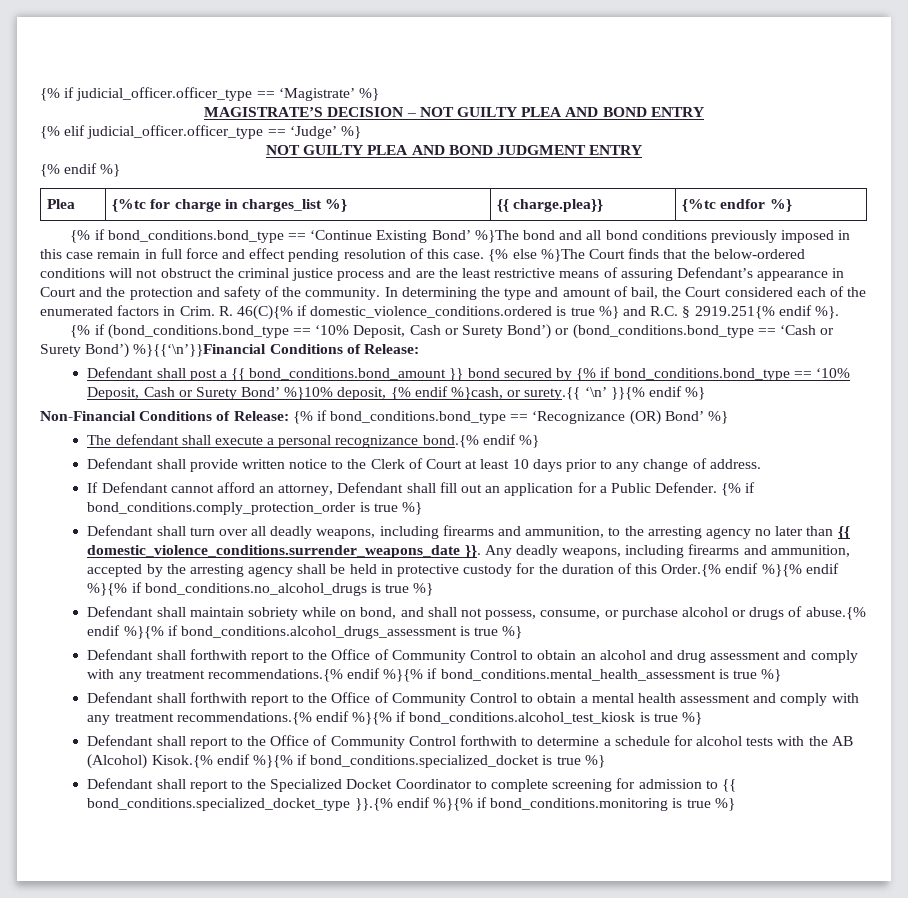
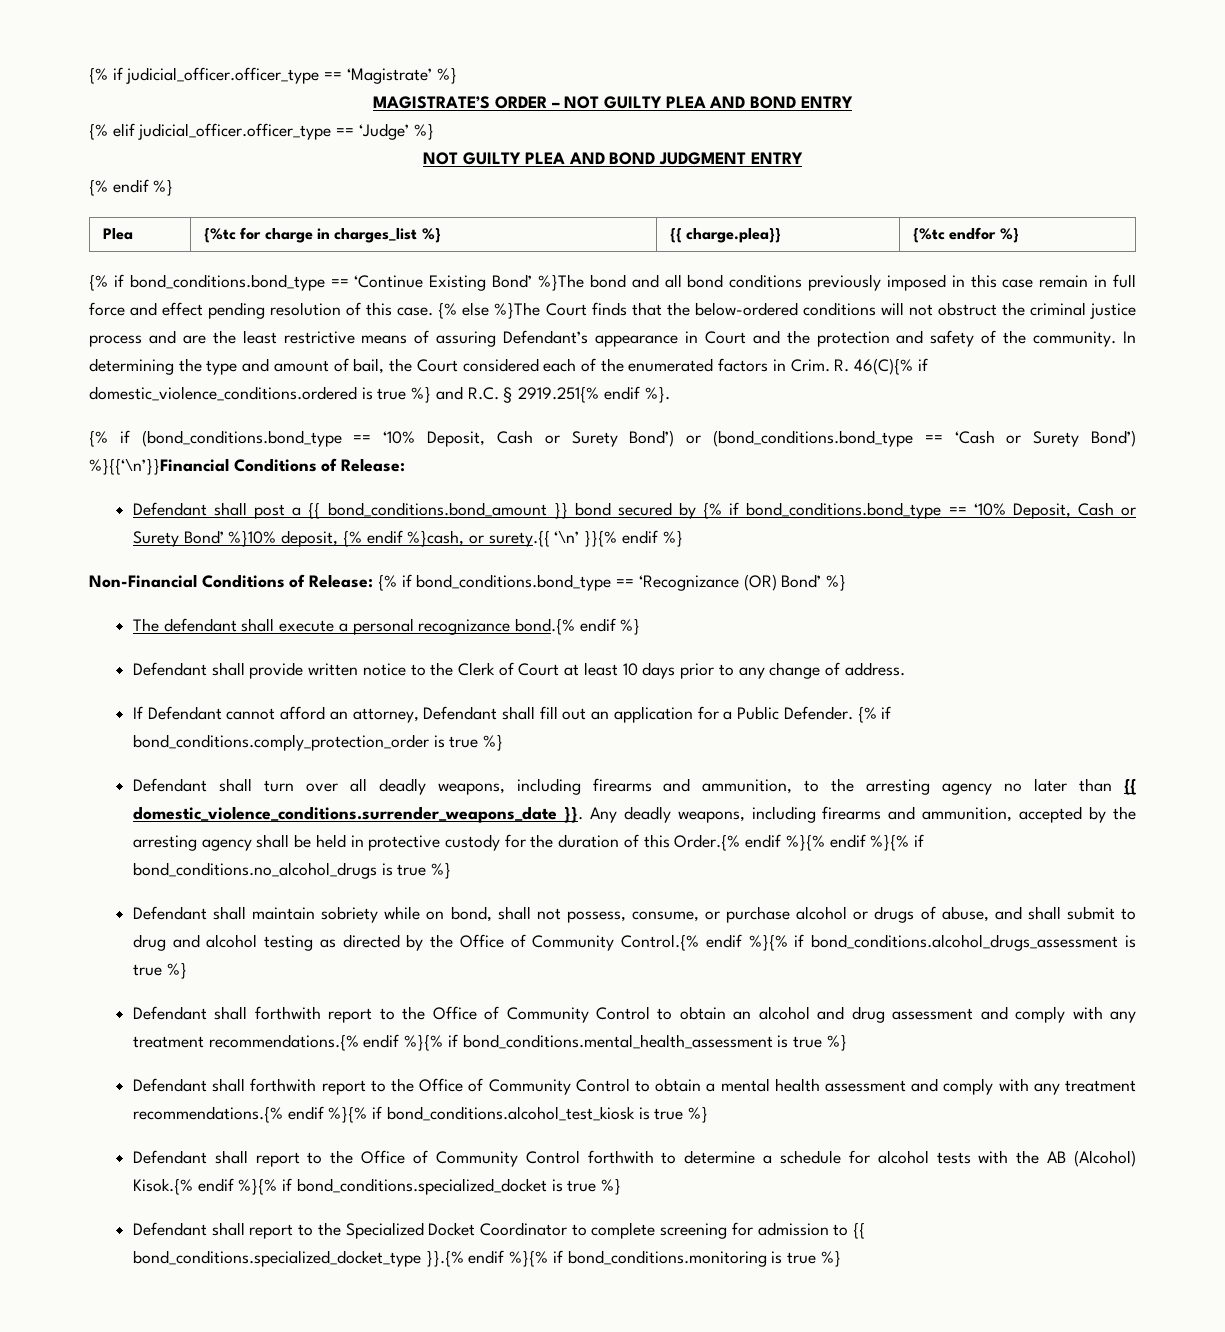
- MAGISTRATE’S DECISION – NOT GUILTY PLEA AND BOND ENTRY
+ MAGISTRATE’S ORDER – NOT GUILTY PLEA AND BOND ENTRY
- Defendant shall maintain sobriety while on bond, and shall not possess, consume, or purchase alcohol or drugs of abuse.{% endif %}{% if bond_conditions.alcohol_drugs_assessment is true %}
+ Defendant shall maintain sobriety while on bond, shall not possess, consume, or purchase alcohol or drugs of abuse, and shall submit to drug and alcohol testing as directed by the Office of Community Control.{% endif %}{% if bond_conditions.alcohol_drugs_assessment is true %}

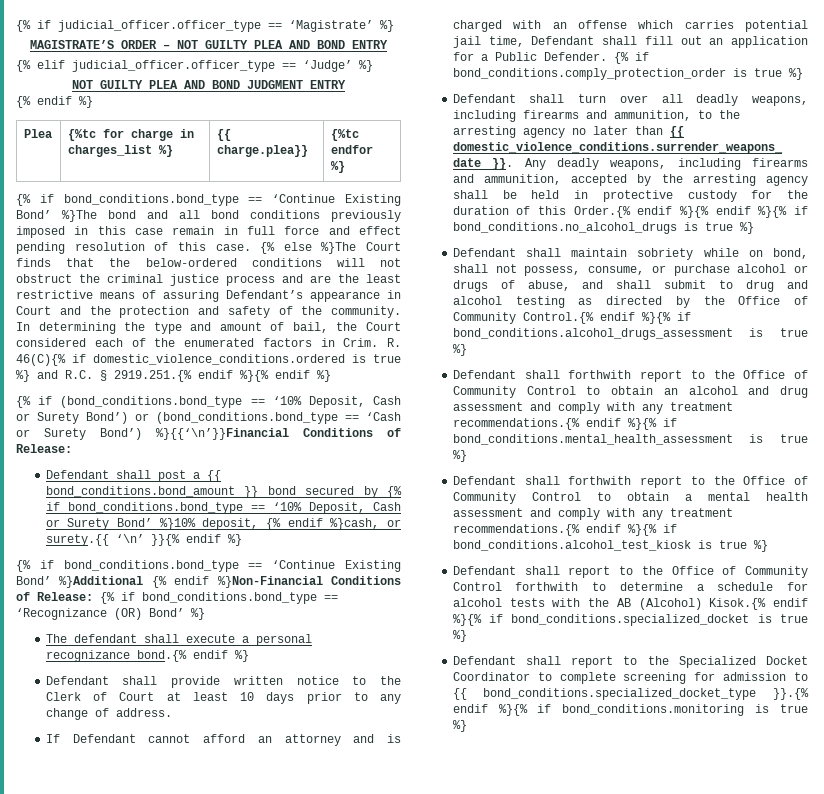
- R. 46(C){% if domestic_violence_conditions.ordered is true %} and R.C. § 2919.251{% endif %}.
+ R. 46(C){% if domestic_violence_conditions.ordered is true %} and R.C. § 2919.251.{% endif %}{% endif %}
- Non-Financial Conditions of Release: {% if bond_conditions.bond_type == ‘Recognizance (OR) Bond’ %}
+ {% if bond_conditions.bond_type == ‘Continue Existing Bond’ %}Additional {% endif %}Non-Financial Conditions of Release: {% if bond_conditions.bond_type == ‘Recognizance (OR) Bond’ %}
- If Defendant cannot afford an attorney, Defendant shall fill out an application for a Public Defender.
+ If Defendant cannot afford an attorney and is charged with an offense which carries potential jail time, Defendant shall fill out an application for a Public Defender.

